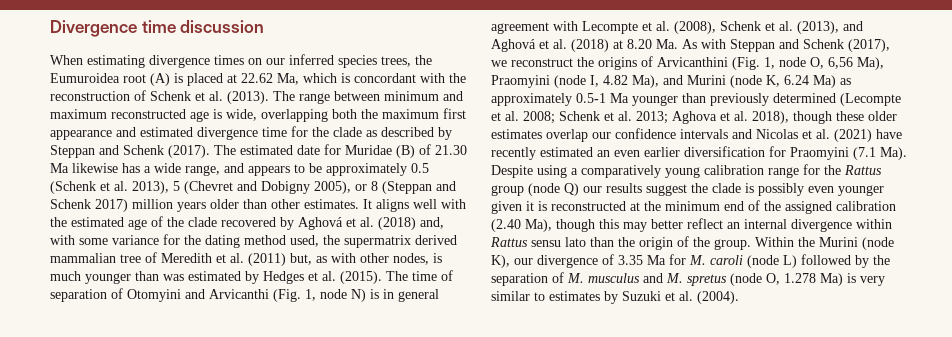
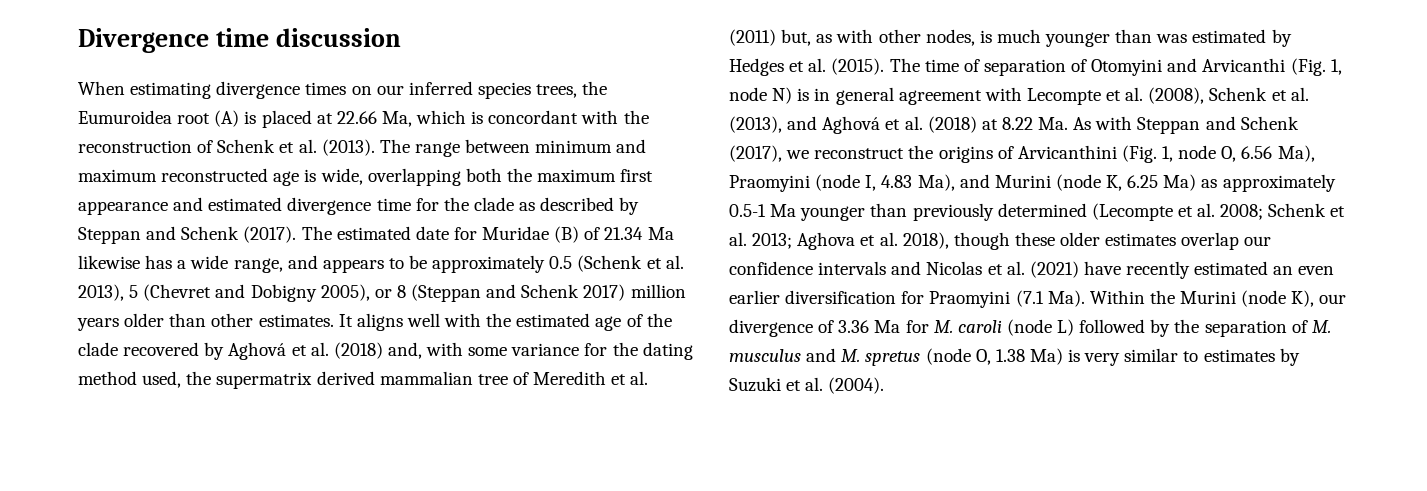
- When estimating divergence times on our inferred species trees, the Eumuroidea root (A) is placed at 22.62 Ma, which is concordant with the reconstruction of Schenk et al. (2013).
+ When estimating divergence times on our inferred species trees, the Eumuroidea root (A) is placed at 22.66 Ma, which is concordant with the reconstruction of Schenk et al. (2013).
- The estimated date for Muridae (B) of 21.30 Ma likewise has a wide range, and appears to be approximately 0.5 (Schenk et al. 2013), 5 (Chevret and Dobigny 2005), or 8 (Steppan and Schenk 2017) million years older than other estimates.
+ The estimated date for Muridae (B) of 21.34 Ma likewise has a wide range, and appears to be approximately 0.5 (Schenk et al. 2013), 5 (Chevret and Dobigny 2005), or 8 (Steppan and Schenk 2017) million years older than other estimates.
- The time of separation of Otomyini and Arvicanthi (Fig. 1, node N) is in general agreement with Lecompte et al. (2008), Schenk et al. (2013), and Aghová et al. (2018) at 8.20 Ma. As with Steppan and Schenk (2017), we reconstruct the origins of Arvicanthini (Fig. 1, node O, 6,56 Ma), Praomyini (node I, 4.82 Ma), and Murini (node K, 6.24 Ma) as approximately 0.5-1 Ma younger than previously determined (Lecompte et al. 2008;
+ The time of separation of Otomyini and Arvicanthi (Fig. 1, node N) is in general agreement with Lecompte et al. (2008), Schenk et al. (2013), and Aghová et al. (2018) at 8.22 Ma. As with Steppan and Schenk (2017), we reconstruct the origins of Arvicanthini (Fig. 1, node O, 6.56 Ma), Praomyini (node I, 4.83 Ma), and Murini (node K, 6.25 Ma) as approximately 0.5-1 Ma younger than previously determined (Lecompte et al. 2008;
- Aghova et al. 2018), though these older estimates overlap our confidence intervals and Nicolas et al. (2021) have recently estimated an even earlier diversification for Praomyini (7.1 Ma). Despite using a comparatively young calibration range for the Rattus group (node Q) our results suggest the clade is possibly even younger given it is reconstructed at the minimum end of the assigned calibration (2.40 Ma), though this may better reflect an internal divergence within Rattus sensu lato than the origin of the group. Within the Murini (node K), our divergence of 3.35 Ma for M. caroli (node L) followed by the separation of M. musculus and M. spretus (node O, 1.278 Ma) is very similar to estimates by Suzuki et al. (2004).
+ Aghova et al. 2018), though these older estimates overlap our confidence intervals and Nicolas et al. (2021) have recently estimated an even earlier diversification for Praomyini (7.1 Ma). Within the Murini (node K), our divergence of 3.36 Ma for M. caroli (node L) followed by the separation of M. musculus and M. spretus (node O, 1.38 Ma) is very similar to estimates by Suzuki et al. (2004).

